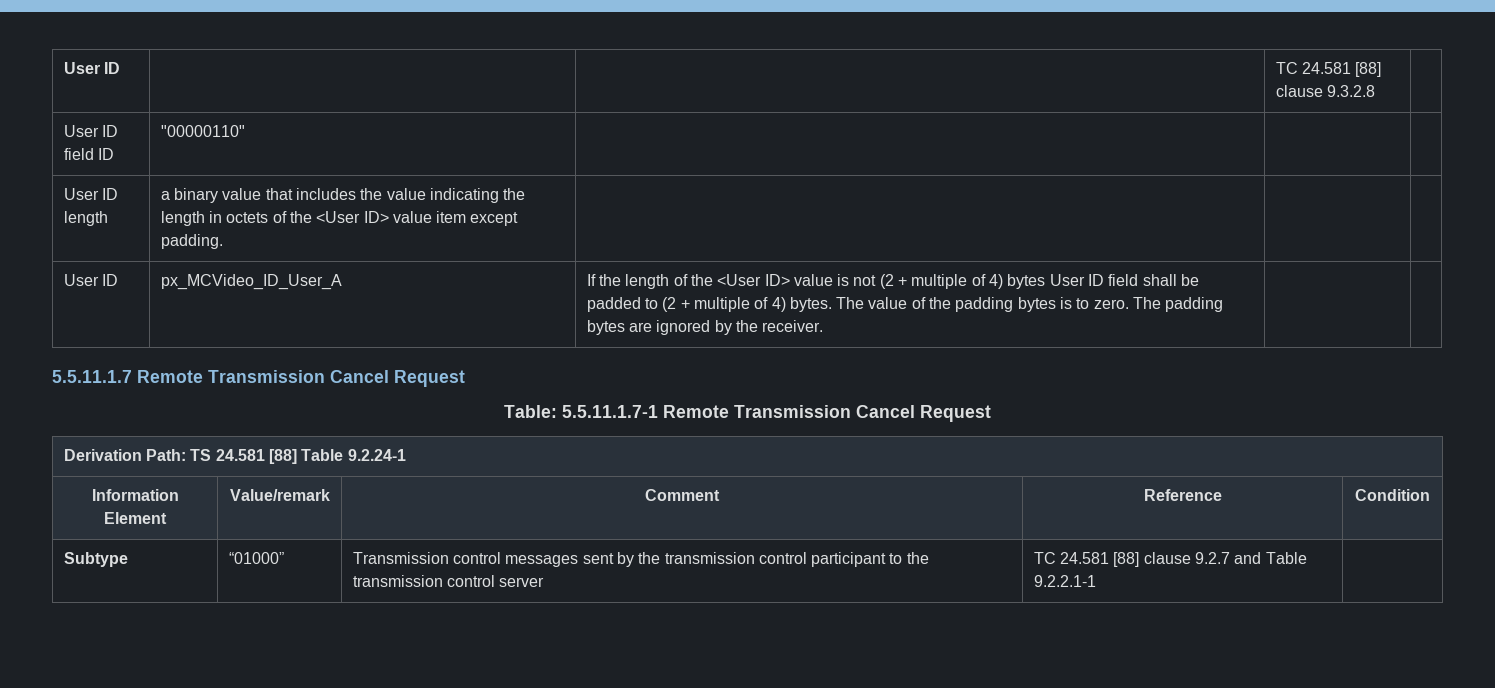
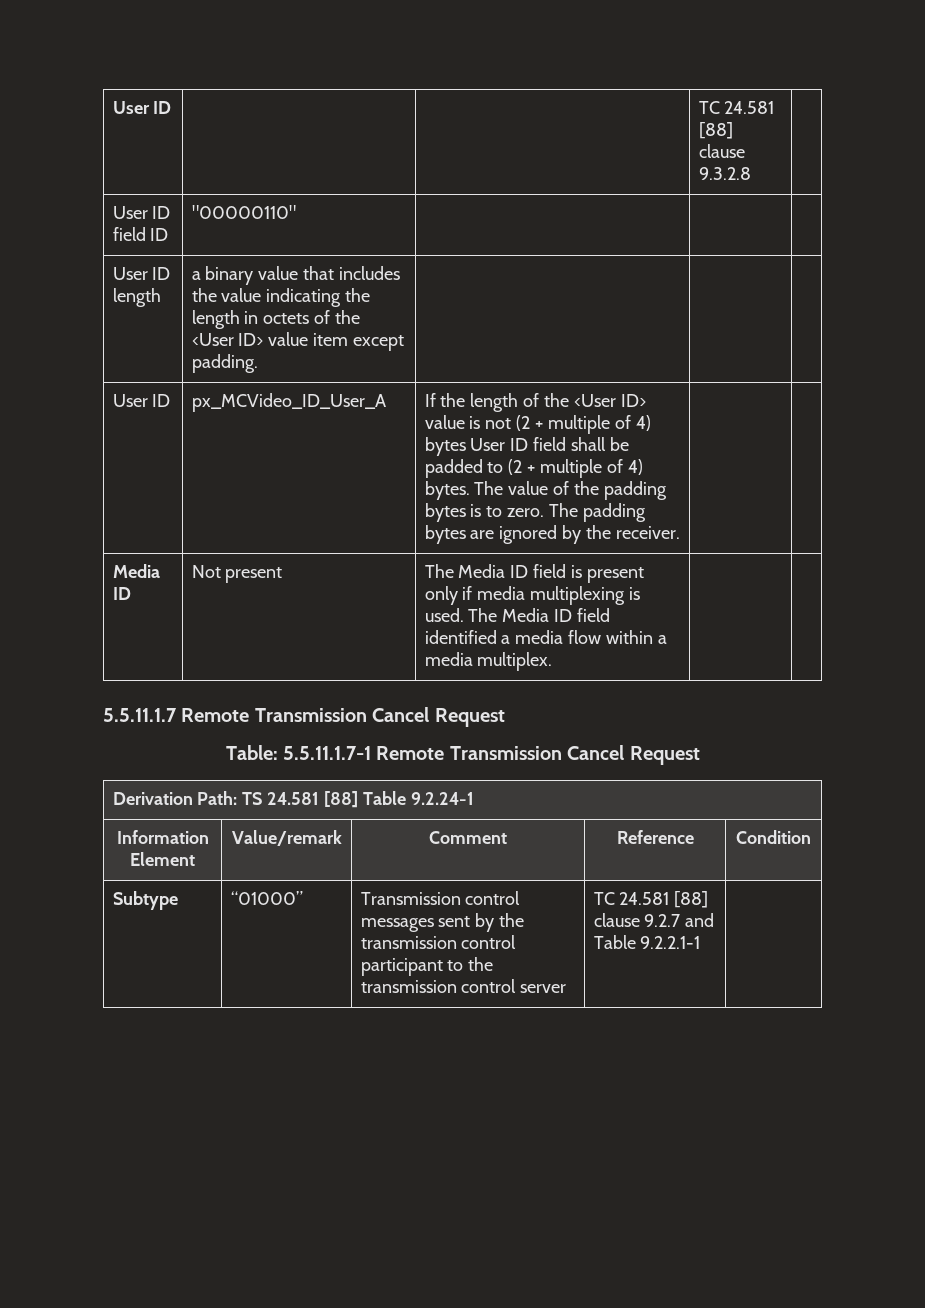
+ Media ID | Not present | The Media ID field is present only if media multiplexing is used. The Media ID field identified a media flow within a media multiplex. | |

